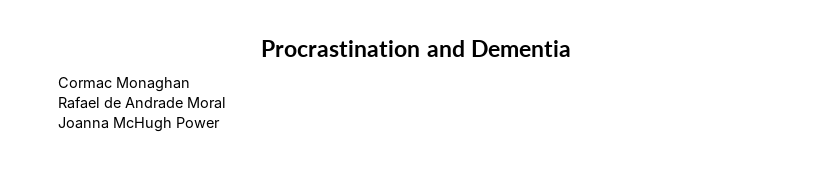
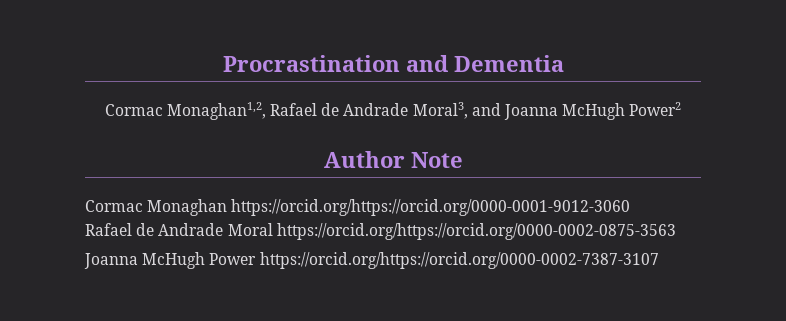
+ Cormac Monaghan1,2, Rafael de Andrade Moral3, and Joanna McHugh Power2
+ Author Note
- Cormac Monaghan
+ Cormac Monaghan https://orcid.org/https://orcid.org/0000-0001-9012-3060
- Rafael de Andrade Moral
+ Rafael de Andrade Moral https://orcid.org/https://orcid.org/0000-0002-0875-3563
- Joanna McHugh Power
+ Joanna McHugh Power https://orcid.org/https://orcid.org/0000-0002-7387-3107

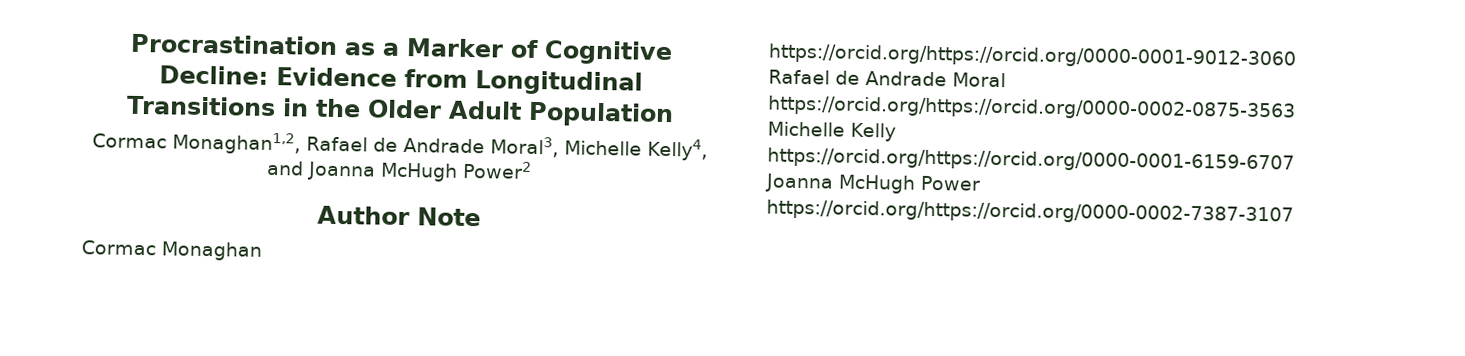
- Procrastination and Dementia
+ Procrastination as a Marker of Cognitive Decline: Evidence from Longitudinal Transitions in the Older Adult Population
- Cormac Monaghan1,2, Rafael de Andrade Moral3, and Joanna McHugh Power2
+ Cormac Monaghan1,2, Rafael de Andrade Moral3, Michelle Kelly4, and Joanna McHugh Power2
+ Michelle Kelly https://orcid.org/https://orcid.org/0000-0001-6159-6707

